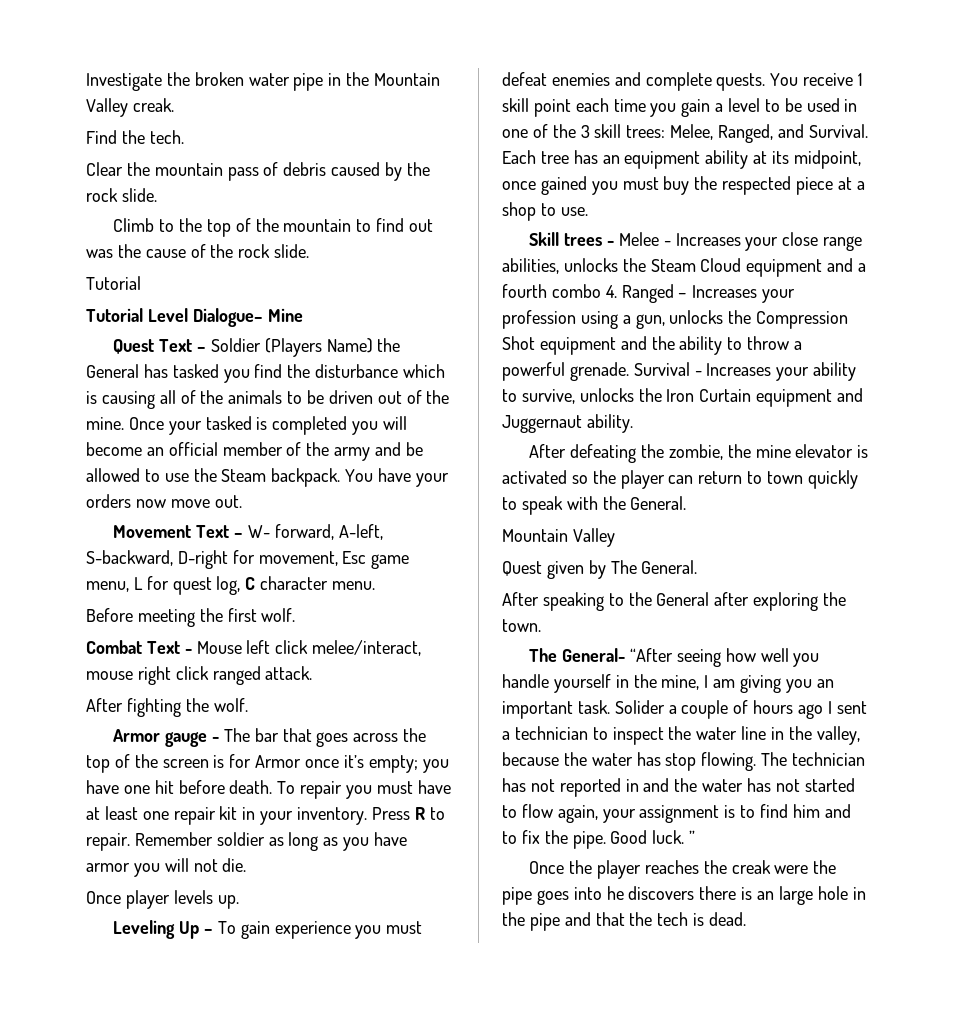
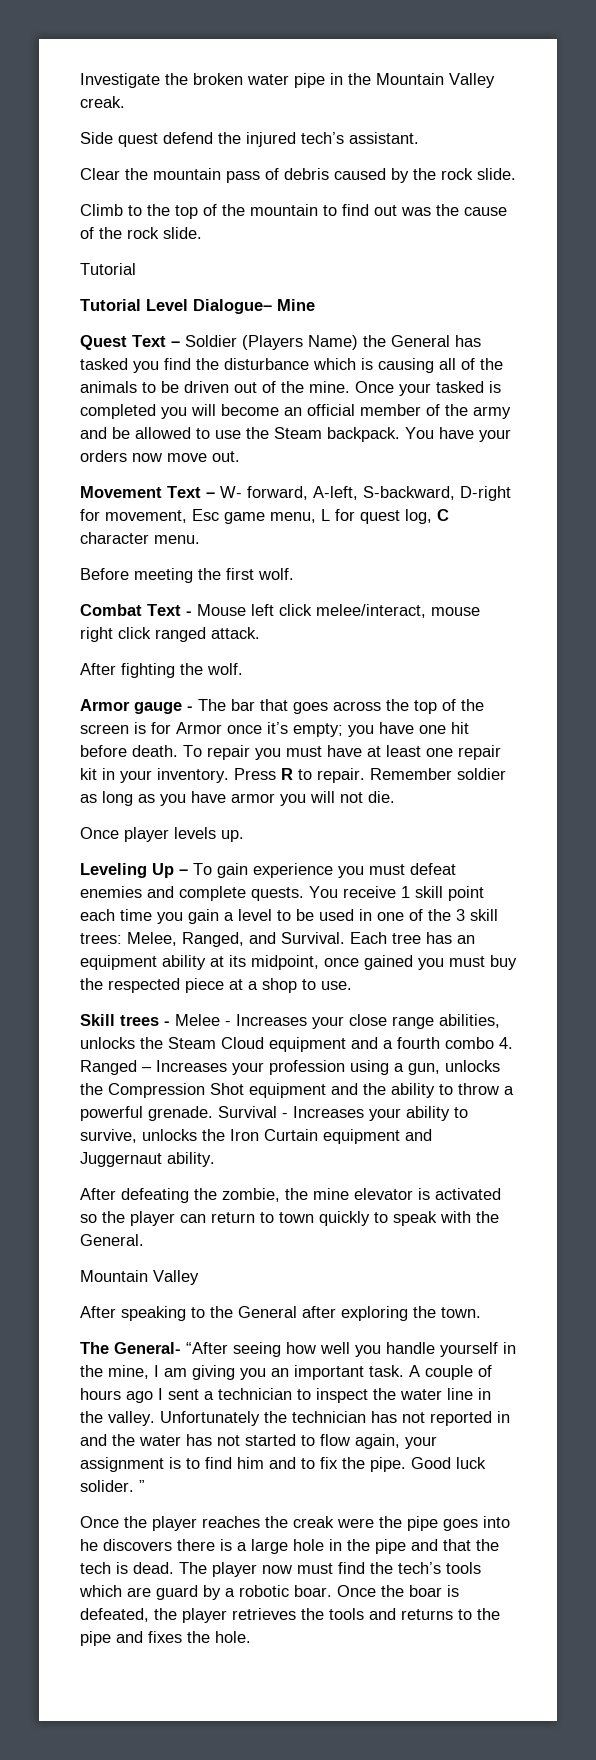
- Find the tech.
+ Side quest defend the injured tech’s assistant.
- Quest given by The General.
- Solider a couple of hours ago I sent a technician to inspect the water line in the valley, because the water has stop flowing. The technician has not reported in and the water has not started to flow again, your assignment is to find him and to fix the pipe.
+ A couple of hours ago I sent a technician to inspect the water line in the valley. Unfortunately the technician has not reported in and the water has not started to flow again, your assignment is to find him and to fix the pipe.
- Good luck. ”
+ Good luck solider. ”
- Once the player reaches the creak were the pipe goes into he discovers there is an large hole in the pipe and that the tech is dead.
+ Once the player reaches the creak were the pipe goes into he discovers there is a large hole in the pipe and that the tech is dead.
+ The player now must find the tech’s tools which are guard by a robotic boar. Once the boar is defeated, the player retrieves the tools and returns to the pipe and fixes the hole.

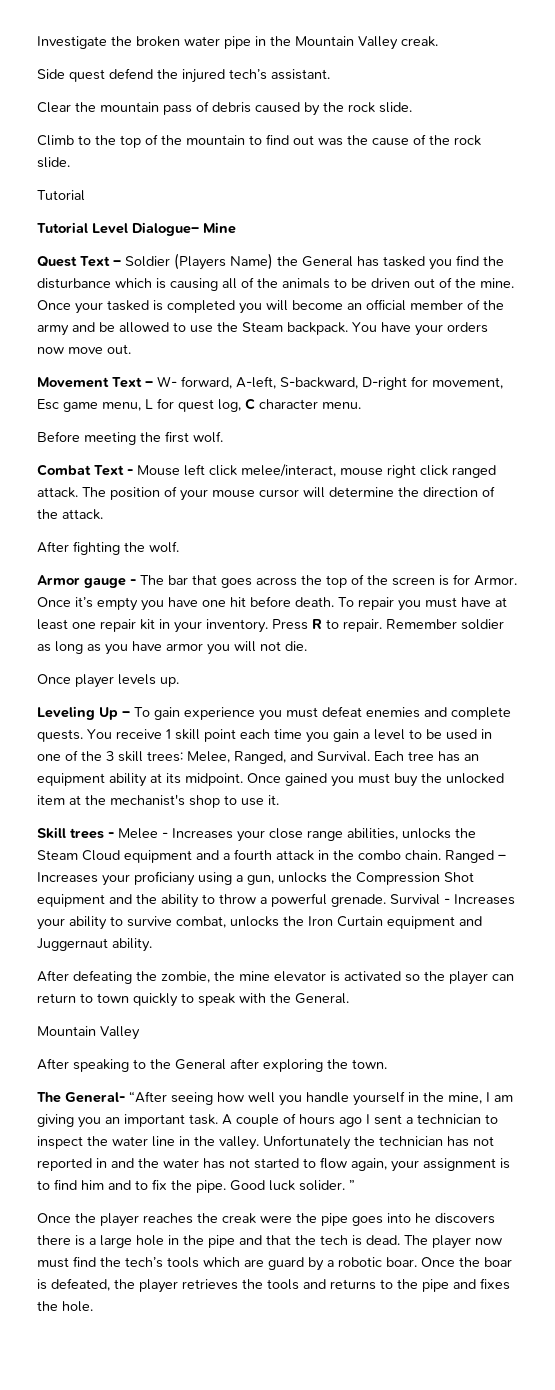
+ The position of your mouse cursor will determine the direction of the attack.
- Armor gauge - The bar that goes across the top of the screen is for Armor once it’s empty; you have one hit before death.
+ Armor gauge - The bar that goes across the top of the screen is for Armor. Once it’s empty you have one hit before death.
- Each tree has an equipment ability at its midpoint, once gained you must buy the respected piece at a shop to use.
+ Each tree has an equipment ability at its midpoint. Once gained you must buy the unlocked item at the mechanist's shop to use it.
- Skill trees - Melee - Increases your close range abilities, unlocks the Steam Cloud equipment and a fourth combo 4. Ranged – Increases your profession using a gun, unlocks the Compression Shot equipment and the ability to throw a powerful grenade.
+ Skill trees - Melee - Increases your close range abilities, unlocks the Steam Cloud equipment and a fourth attack in the combo chain. Ranged – Increases your proficiany using a gun, unlocks the Compression Shot equipment and the ability to throw a powerful grenade.
- Survival - Increases your ability to survive, unlocks the Iron Curtain equipment and Juggernaut ability.
+ Survival - Increases your ability to survive combat, unlocks the Iron Curtain equipment and Juggernaut ability.

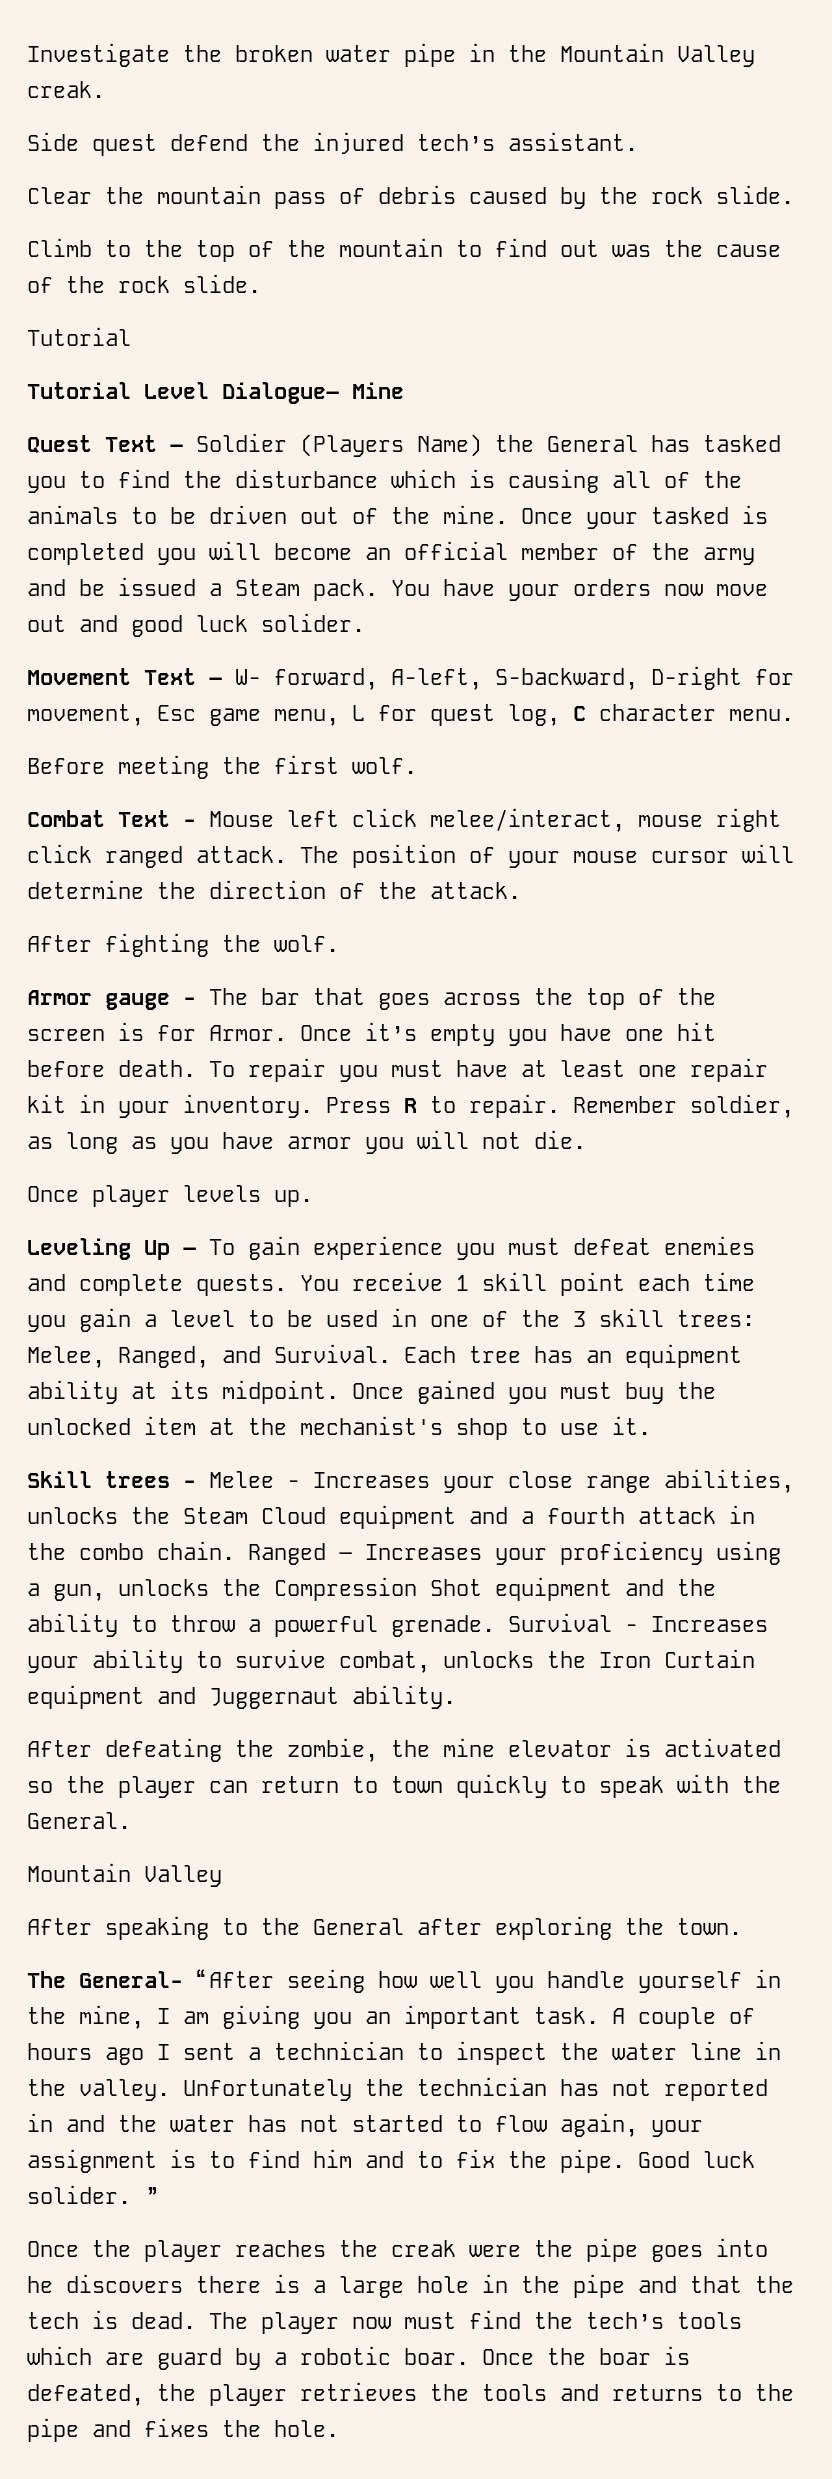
- Quest Text – Soldier (Players Name) the General has tasked you find the disturbance which is causing all of the animals to be driven out of the mine.
+ Quest Text – Soldier (Players Name) the General has tasked you to find the disturbance which is causing all of the animals to be driven out of the mine.
- Once your tasked is completed you will become an official member of the army and be allowed to use the Steam backpack.
+ Once your tasked is completed you will become an official member of the army and be issued a Steam pack.
- You have your orders now move out.
+ You have your orders now move out and good luck solider.
- Remember soldier as long as you have armor you will not die.
+ Remember soldier, as long as you have armor you will not die.
- Ranged – Increases your proficiany using a gun, unlocks the Compression Shot equipment and the ability to throw a powerful grenade.
+ Ranged – Increases your proficiency using a gun, unlocks the Compression Shot equipment and the ability to throw a powerful grenade.

